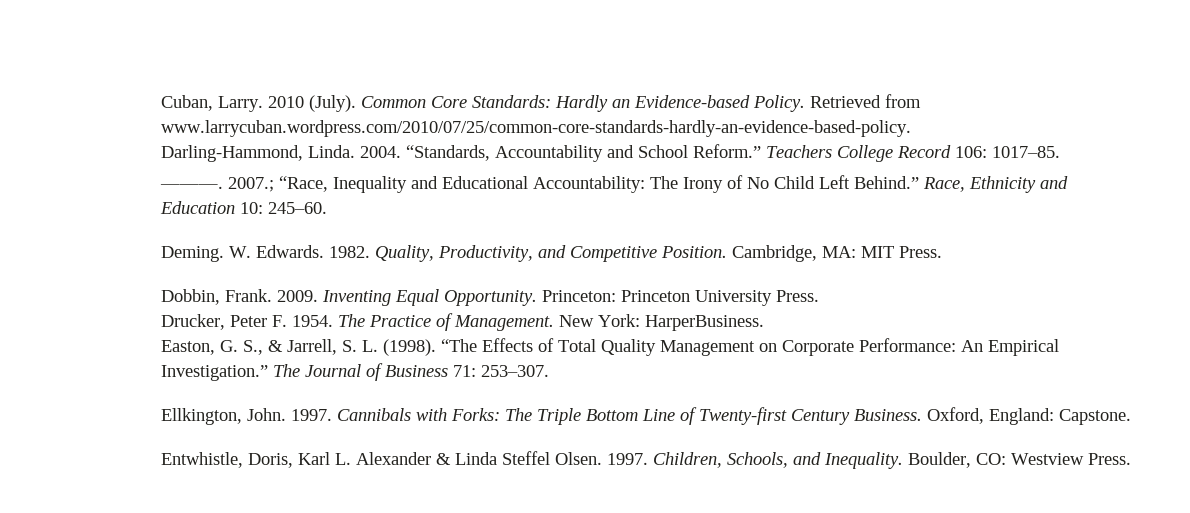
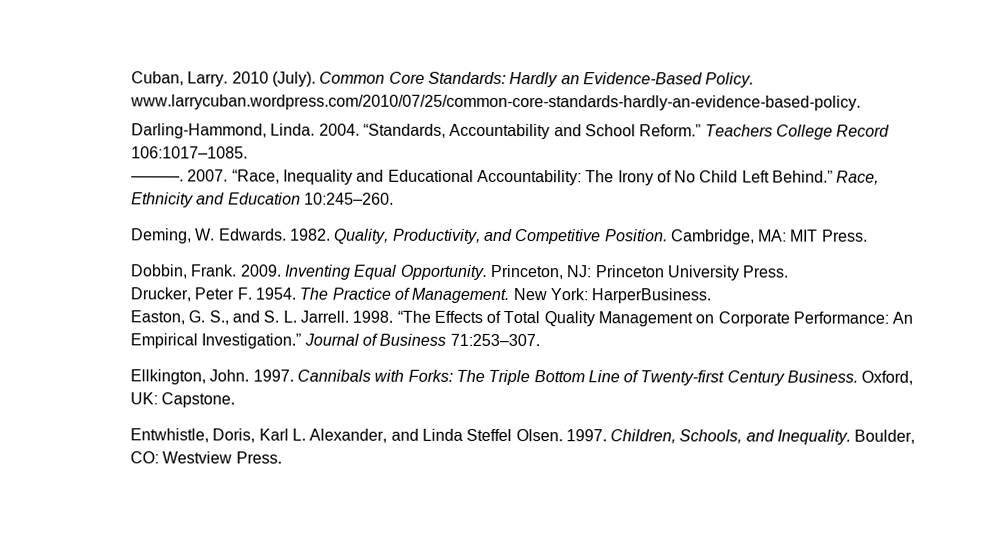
- Common Core Standards: Hardly an Evidence-based Policy. Retrieved from www.larrycuban.wordpress.com/2010/07/25/common-core-standards-hardly-an-evidence-based-policy.
+ Common Core Standards: Hardly an Evidence-Based Policy. www.larrycuban.wordpress.com/2010/07/25/common-core-standards-hardly-an-evidence-based-policy.
- Teachers College Record 106: 1017–85.
+ Teachers College Record 106:1017–1085.
- 2007.; “Race, Inequality and Educational Accountability: The Irony of No Child Left Behind.”
+ 2007. “Race, Inequality and Educational Accountability: The Irony of No Child Left Behind.”
- Race, Ethnicity and Education 10: 245–60.
- Deming. W. Edwards.
+ Race, Ethnicity and Education 10:245–260.
+ Deming, W. Edwards.
- Princeton: Princeton University Press.
+ Princeton, NJ: Princeton University Press.
- Easton, G. S., & Jarrell, S. L. (1998).
+ Easton, G. S., and S. L. Jarrell. 1998.
- The Journal of Business 71: 253–307.
+ Journal of Business 71:253–307.
- Oxford, England: Capstone.
+ Oxford, UK: Capstone.
- Entwhistle, Doris, Karl L. Alexander & Linda Steffel Olsen.
+ Entwhistle, Doris, Karl L. Alexander, and Linda Steffel Olsen.

